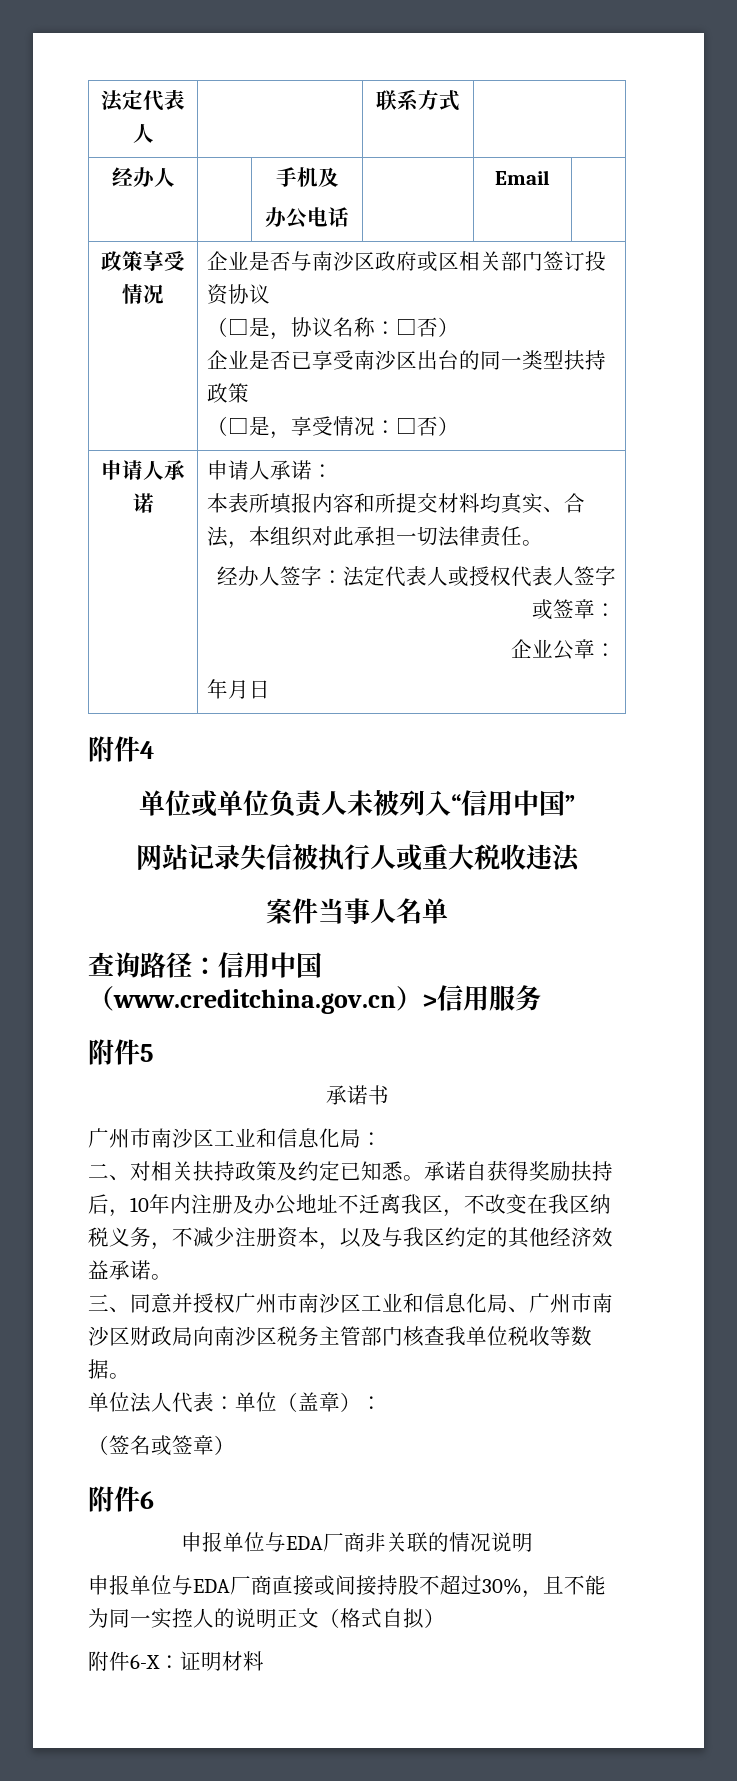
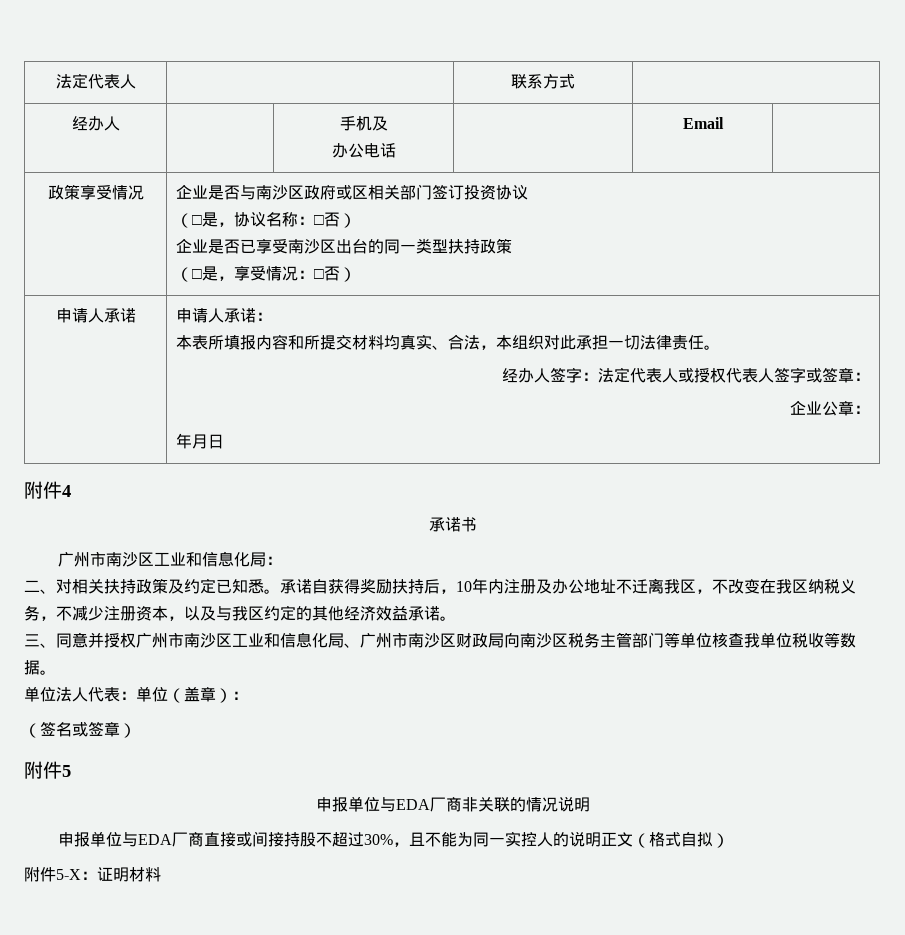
- 单位或单位负责人未被列入“信用中国”
- 网站记录失信被执行人或重大税收违法
- 案件当事人名单
- 查询路径：信用中国（www.creditchina.gov.cn）>信用服务
- 附件5
- 三、同意并授权广州市南沙区工业和信息化局、广州市南沙区财政局向南沙区税务主管部门核查我单位税收等数据。
+ 三、同意并授权广州市南沙区工业和信息化局、广州市南沙区财政局向南沙区税务主管部门等单位核查我单位税收等数据。
- 附件6
+ 附件5
- 附件6-X：证明材料
+ 附件5-X：证明材料

